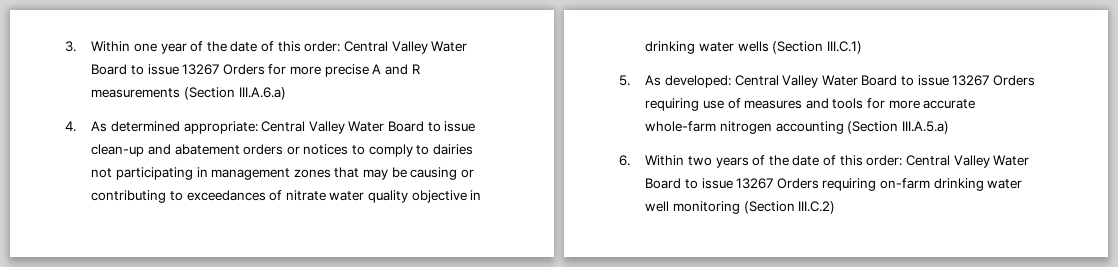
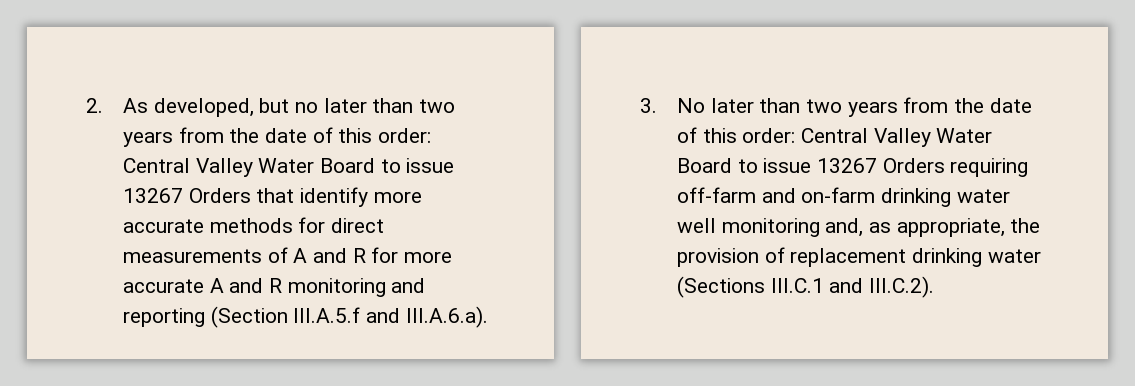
- 3. Within one year of the date of this order: Central Valley Water Board to issue 13267 Orders for more precise A and R measurements (Section III.A.6.a)
- 4. As determined appropriate: Central Valley Water Board to issue clean-up and abatement orders or notices to comply to dairies not participating in management zones that may be causing or contributing to exceedances of nitrate water quality objective in drinking water wells (Section III.C.1)
- 5. As developed: Central Valley Water Board to issue 13267 Orders requiring use of measures and tools for more accurate whole-farm nitrogen accounting (Section III.A.5.a)
- 6. Within two years of the date of this order: Central Valley Water Board to issue 13267 Orders requiring on-farm drinking water well monitoring (Section III.C.2)
+ 2. As developed, but no later than two years from the date of this order: Central Valley Water Board to issue 13267 Orders that identify more accurate methods for direct measurements of A and R for more accurate A and R monitoring and reporting (Section III.A.5.f and III.A.6.a).
+ 3. No later than two years from the date of this order: Central Valley Water Board to issue 13267 Orders requiring off-farm and on-farm drinking water well monitoring and, as appropriate, the provision of replacement drinking water (Sections III.C.1 and III.C.2).

